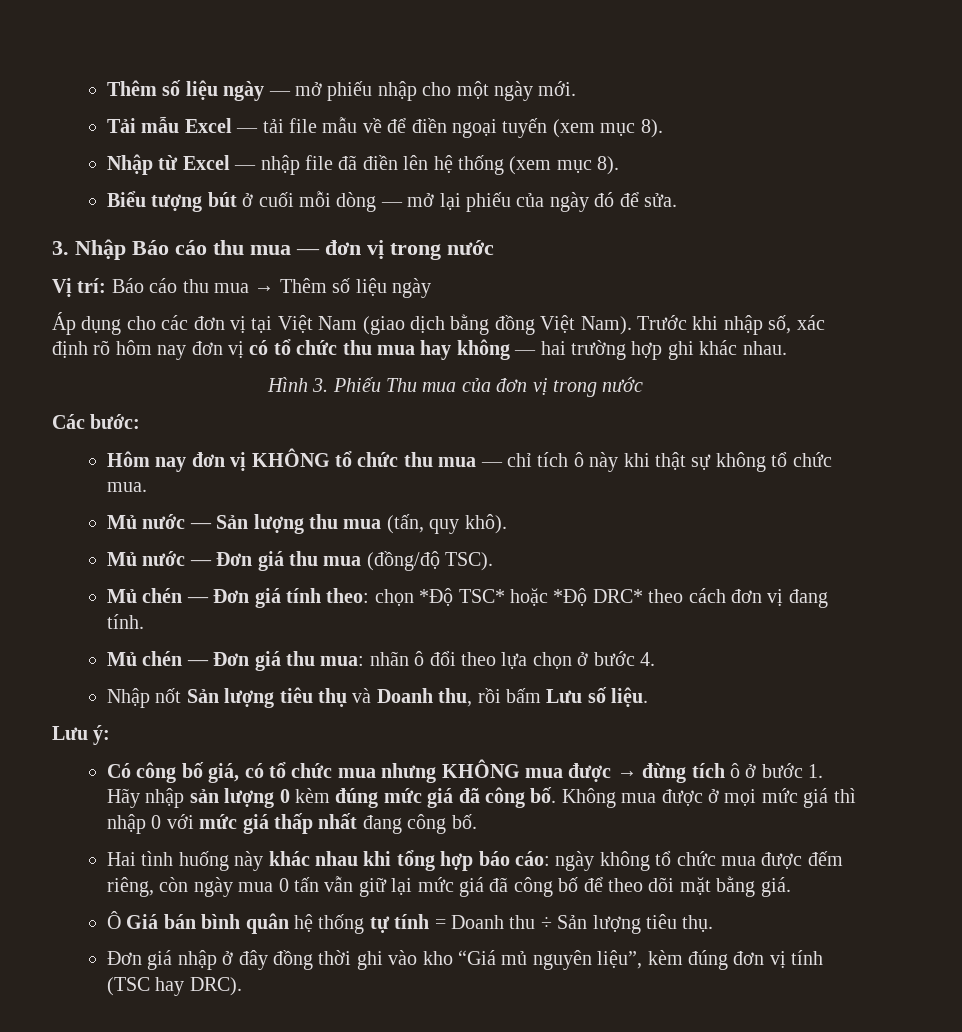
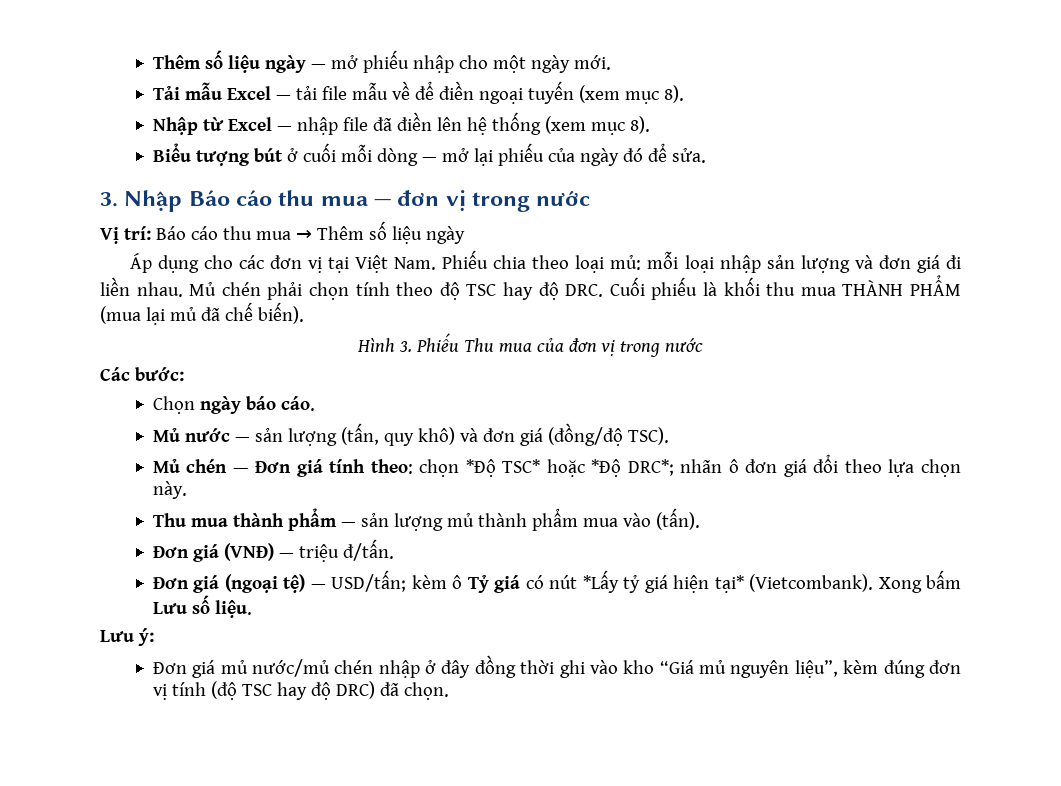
- Áp dụng cho các đơn vị tại Việt Nam (giao dịch bằng đồng Việt Nam). Trước khi nhập số, xác định rõ hôm nay đơn vị có tổ chức thu mua hay không — hai trường hợp ghi khác nhau.
+ Áp dụng cho các đơn vị tại Việt Nam. Phiếu chia theo loại mủ: mỗi loại nhập sản lượng và đơn giá đi liền nhau. Mủ chén phải chọn tính theo độ TSC hay độ DRC. Cuối phiếu là khối thu mua THÀNH PHẨM (mua lại mủ đã chế biến).
- Hôm nay đơn vị KHÔNG tổ chức thu mua — chỉ tích ô này khi thật sự không tổ chức mua.
- Mủ nước — Sản lượng thu mua (tấn, quy khô).
- Mủ nước — Đơn giá thu mua (đồng/độ TSC).
+ Chọn ngày báo cáo.
+ Mủ nước — sản lượng (tấn, quy khô) và đơn giá (đồng/độ TSC).
- Mủ chén — Đơn giá tính theo: chọn *Độ TSC* hoặc *Độ DRC* theo cách đơn vị đang tính.
- Mủ chén — Đơn giá thu mua: nhãn ô đổi theo lựa chọn ở bước 4.
- Nhập nốt Sản lượng tiêu thụ và Doanh thu, rồi bấm Lưu số liệu.
+ Mủ chén — Đơn giá tính theo: chọn *Độ TSC* hoặc *Độ DRC*; nhãn ô đơn giá đổi theo lựa chọn này.
+ Thu mua thành phẩm — sản lượng mủ thành phẩm mua vào (tấn).
+ Đơn giá (VNĐ) — triệu đ/tấn.
+ Đơn giá (ngoại tệ) — USD/tấn; kèm ô Tỷ giá có nút *Lấy tỷ giá hiện tại* (Vietcombank). Xong bấm Lưu số liệu.
- Có công bố giá, có tổ chức mua nhưng KHÔNG mua được → đừng tích ô ở bước 1. Hãy nhập sản lượng 0 kèm đúng mức giá đã công bố. Không mua được ở mọi mức giá thì nhập 0 với mức giá thấp nhất đang công bố.
- Hai tình huống này khác nhau khi tổng hợp báo cáo: ngày không tổ chức mua được đếm riêng, còn ngày mua 0 tấn vẫn giữ lại mức giá đã công bố để theo dõi mặt bằng giá.
- Ô Giá bán bình quân hệ thống tự tính = Doanh thu ÷ Sản lượng tiêu thụ.
- Đơn giá nhập ở đây đồng thời ghi vào kho “Giá mủ nguyên liệu”, kèm đúng đơn vị tính (TSC hay DRC).
+ Đơn giá mủ nước/mủ chén nhập ở đây đồng thời ghi vào kho “Giá mủ nguyên liệu”, kèm đúng đơn vị tính (độ TSC hay độ DRC) đã chọn.

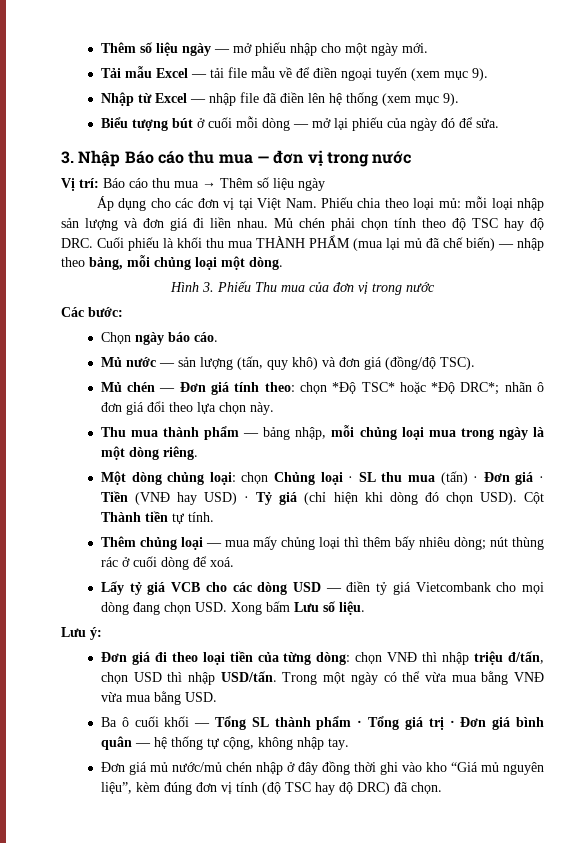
- Tải mẫu Excel — tải file mẫu về để điền ngoại tuyến (xem mục 8).
+ Tải mẫu Excel — tải file mẫu về để điền ngoại tuyến (xem mục 9).
- Nhập từ Excel — nhập file đã điền lên hệ thống (xem mục 8).
+ Nhập từ Excel — nhập file đã điền lên hệ thống (xem mục 9).
- Mủ chén phải chọn tính theo độ TSC hay độ DRC. Cuối phiếu là khối thu mua THÀNH PHẨM (mua lại mủ đã chế biến).
+ Mủ chén phải chọn tính theo độ TSC hay độ DRC. Cuối phiếu là khối thu mua THÀNH PHẨM (mua lại mủ đã chế biến) — nhập theo bảng, mỗi chủng loại một dòng.
- Thu mua thành phẩm — sản lượng mủ thành phẩm mua vào (tấn).
- Đơn giá (VNĐ) — triệu đ/tấn.
- Đơn giá (ngoại tệ) — USD/tấn; kèm ô Tỷ giá có nút *Lấy tỷ giá hiện tại* (Vietcombank). Xong bấm Lưu số liệu.
+ Thu mua thành phẩm — bảng nhập, mỗi chủng loại mua trong ngày là một dòng riêng.
+ Một dòng chủng loại: chọn Chủng loại · SL thu mua (tấn) · Đơn giá · Tiền (VNĐ hay USD) · Tỷ giá (chỉ hiện khi dòng đó chọn USD). Cột Thành tiền tự tính.
+ Thêm chủng loại — mua mấy chủng loại thì thêm bấy nhiêu dòng; nút thùng rác ở cuối dòng để xoá.
+ Lấy tỷ giá VCB cho các dòng USD — điền tỷ giá Vietcombank cho mọi dòng đang chọn USD. Xong bấm Lưu số liệu.
+ Đơn giá đi theo loại tiền của từng dòng: chọn VNĐ thì nhập triệu đ/tấn, chọn USD thì nhập USD/tấn. Trong một ngày có thể vừa mua bằng VNĐ vừa mua bằng USD.
+ Ba ô cuối khối — Tổng SL thành phẩm · Tổng giá trị · Đơn giá bình quân — hệ thống tự cộng, không nhập tay.

